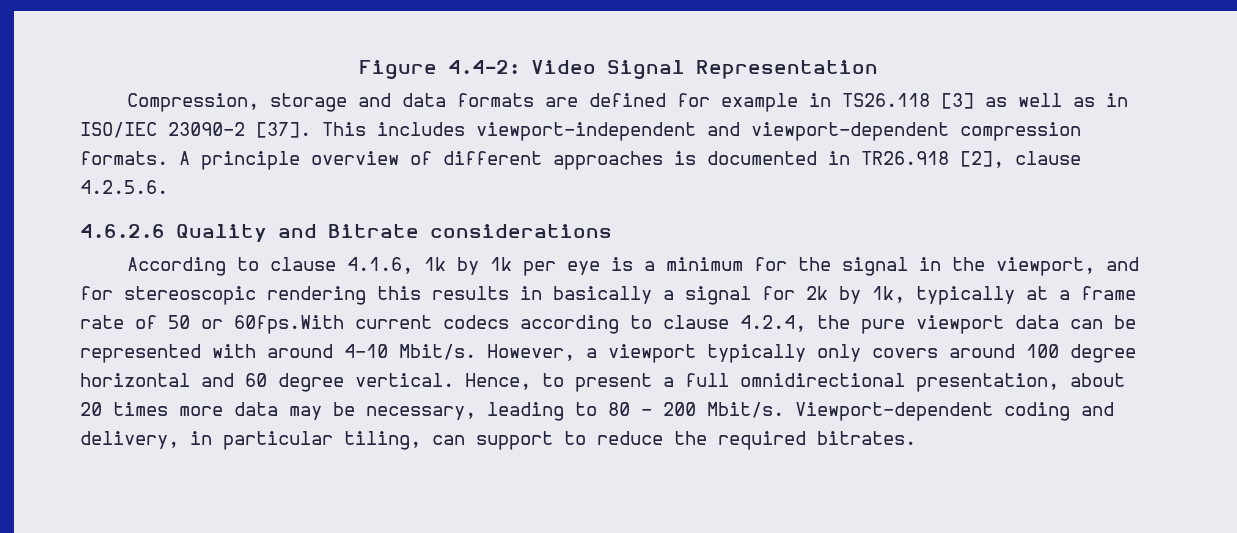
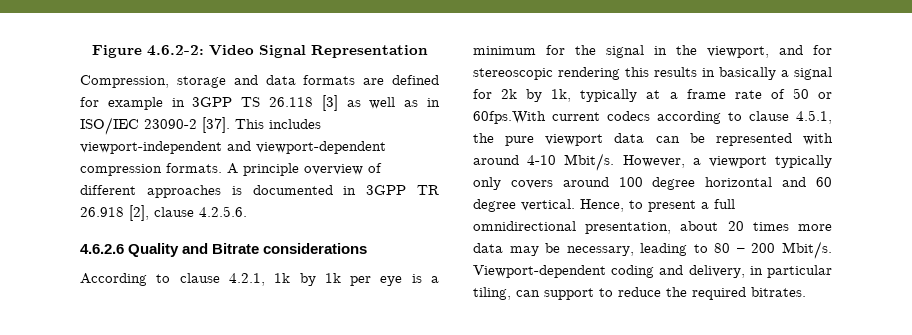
- Figure 4.4-2: Video Signal Representation
+ Figure 4.6.2-2: Video Signal Representation
- Compression, storage and data formats are defined for example in TS26.118 [3] as well as in ISO/IEC 23090-2 [37].
+ Compression, storage and data formats are defined for example in 3GPP TS 26.118 [3] as well as in ISO/IEC 23090-2 [37].
- A principle overview of different approaches is documented in TR26.918 [2], clause 4.2.5.6.
+ A principle overview of different approaches is documented in 3GPP TR 26.918 [2], clause 4.2.5.6.
- According to clause 4.1.6, 1k by 1k per eye is a minimum for the signal in the viewport, and for stereoscopic rendering this results in basically a signal for 2k by 1k, typically at a frame rate of 50 or 60fps.With current codecs according to clause 4.2.4, the pure viewport data can be represented with around 4-10 Mbit/s.
+ According to clause 4.2.1, 1k by 1k per eye is a minimum for the signal in the viewport, and for stereoscopic rendering this results in basically a signal for 2k by 1k, typically at a frame rate of 50 or 60fps.With current codecs according to clause 4.5.1, the pure viewport data can be represented with around 4-10 Mbit/s.

